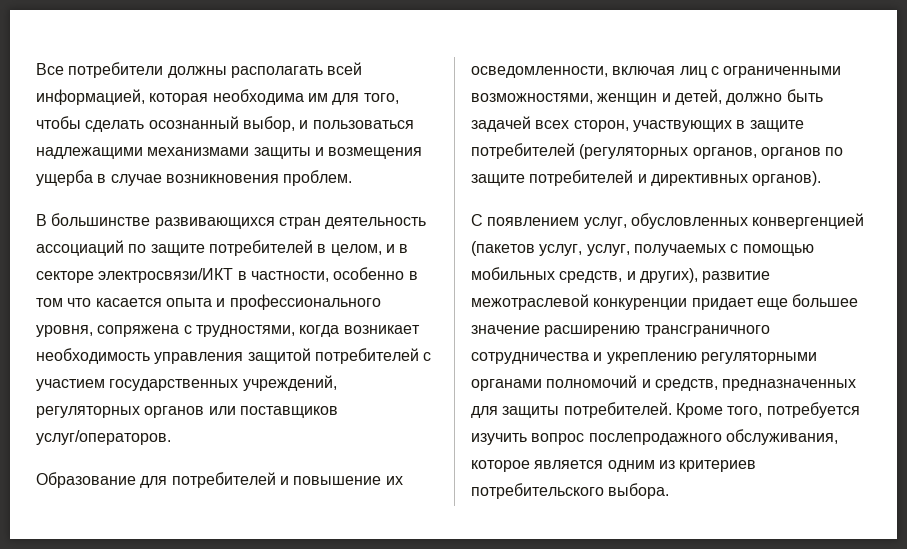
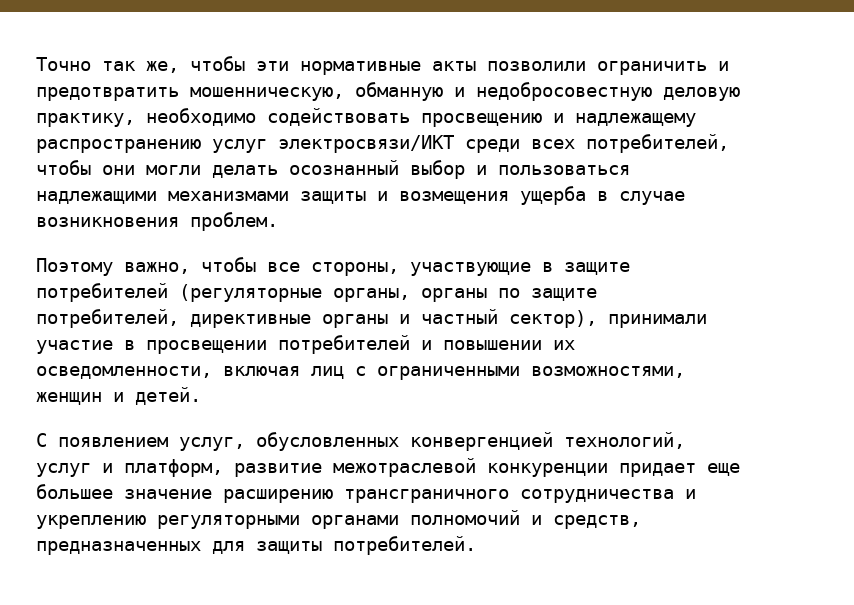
- Все потребители должны располагать всей информацией, которая необходима им для того, чтобы сделать осознанный выбор, и пользоваться надлежащими механизмами защиты и возмещения ущерба в случае возникновения проблем.
+ Точно так же, чтобы эти нормативные акты позволили ограничить и предотвратить мошенническую, обманную и недобросовестную деловую практику, необходимо содействовать просвещению и надлежащему распространению услуг электросвязи/ИКТ среди всех потребителей, чтобы они могли делать осознанный выбор и пользоваться надлежащими механизмами защиты и возмещения ущерба в случае возникновения проблем.
- В большинстве развивающихся стран деятельность ассоциаций по защите потребителей в целом, и в секторе электросвязи/ИКТ в частности, особенно в том что касается опыта и профессионального уровня, сопряжена с трудностями, когда возникает необходимость управления защитой потребителей с участием государственных учреждений, регуляторных органов или поставщиков услуг/операторов.
- Образование для потребителей и повышение их осведомленности, включая лиц с ограниченными возможностями, женщин и детей, должно быть задачей всех сторон, участвующих в защите потребителей (регуляторных органов, органов по защите потребителей и директивных органов).
+ Поэтому важно, чтобы все стороны, участвующие в защите потребителей (регуляторные органы, органы по защите потребителей, директивные органы и частный сектор), принимали участие в просвещении потребителей и повышении их осведомленности, включая лиц с ограниченными возможностями, женщин и детей.
- С появлением услуг, обусловленных конвергенцией (пакетов услуг, услуг, получаемых с помощью мобильных средств, и других), развитие межотраслевой конкуренции придает еще большее значение расширению трансграничного сотрудничества и укреплению регуляторными органами полномочий и средств, предназначенных для защиты потребителей. Кроме того, потребуется изучить вопрос послепродажного обслуживания, которое является одним из критериев потребительского выбора.
+ С появлением услуг, обусловленных конвергенцией технологий, услуг и платформ, развитие межотраслевой конкуренции придает еще большее значение расширению трансграничного сотрудничества и укреплению регуляторными органами полномочий и средств, предназначенных для защиты потребителей.

